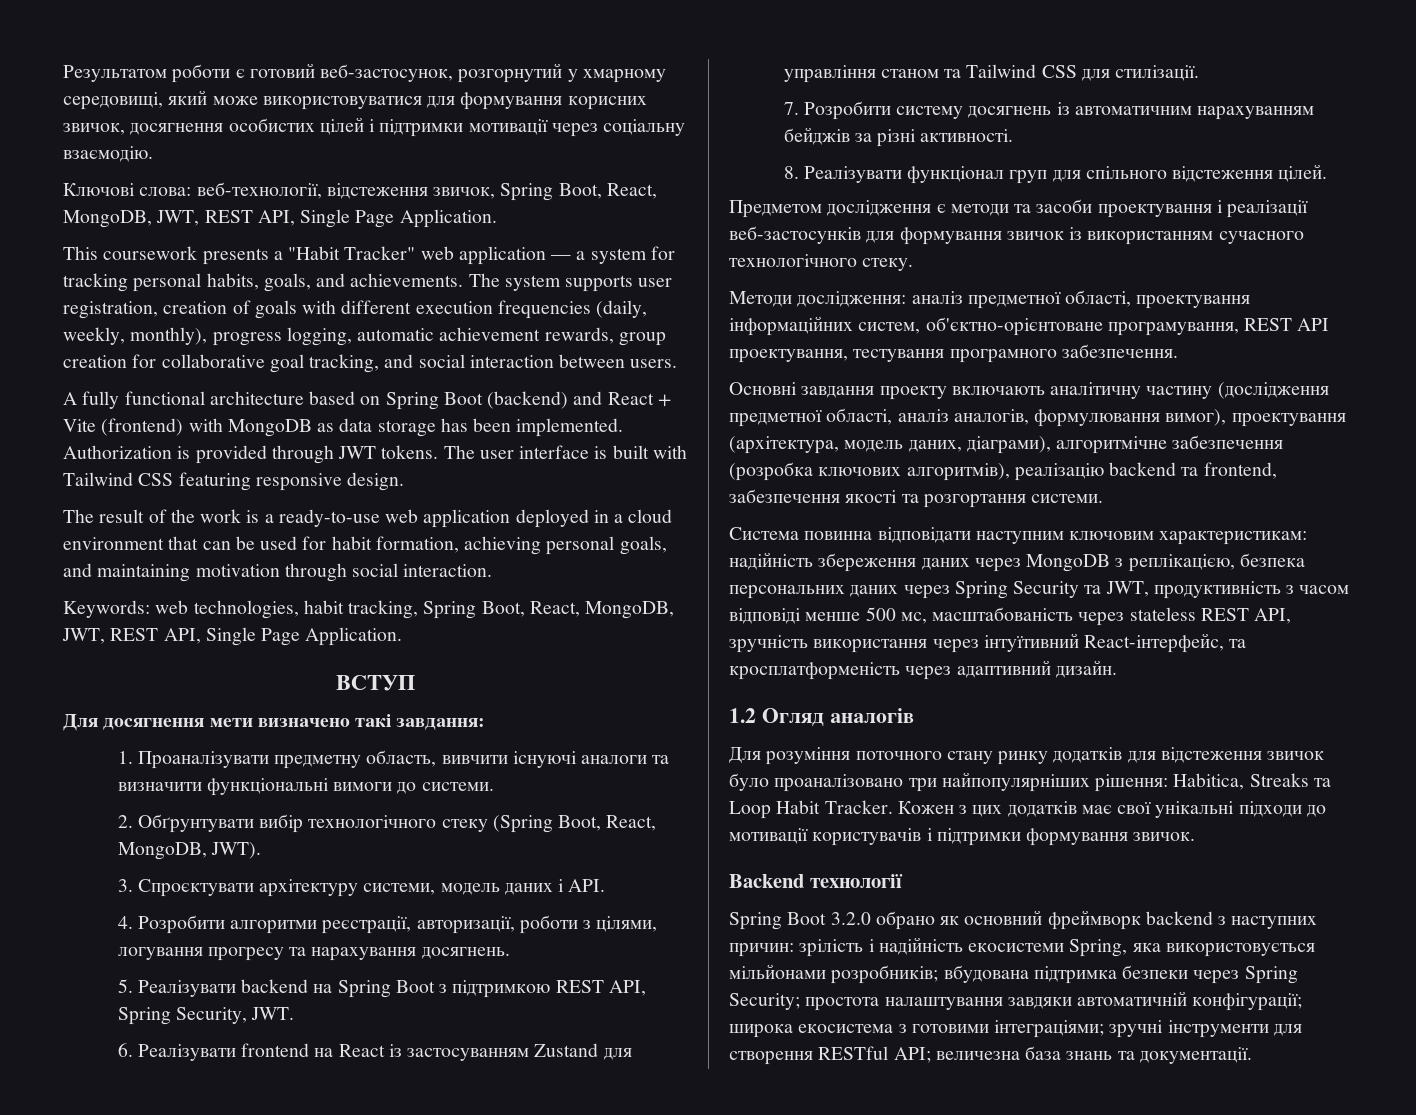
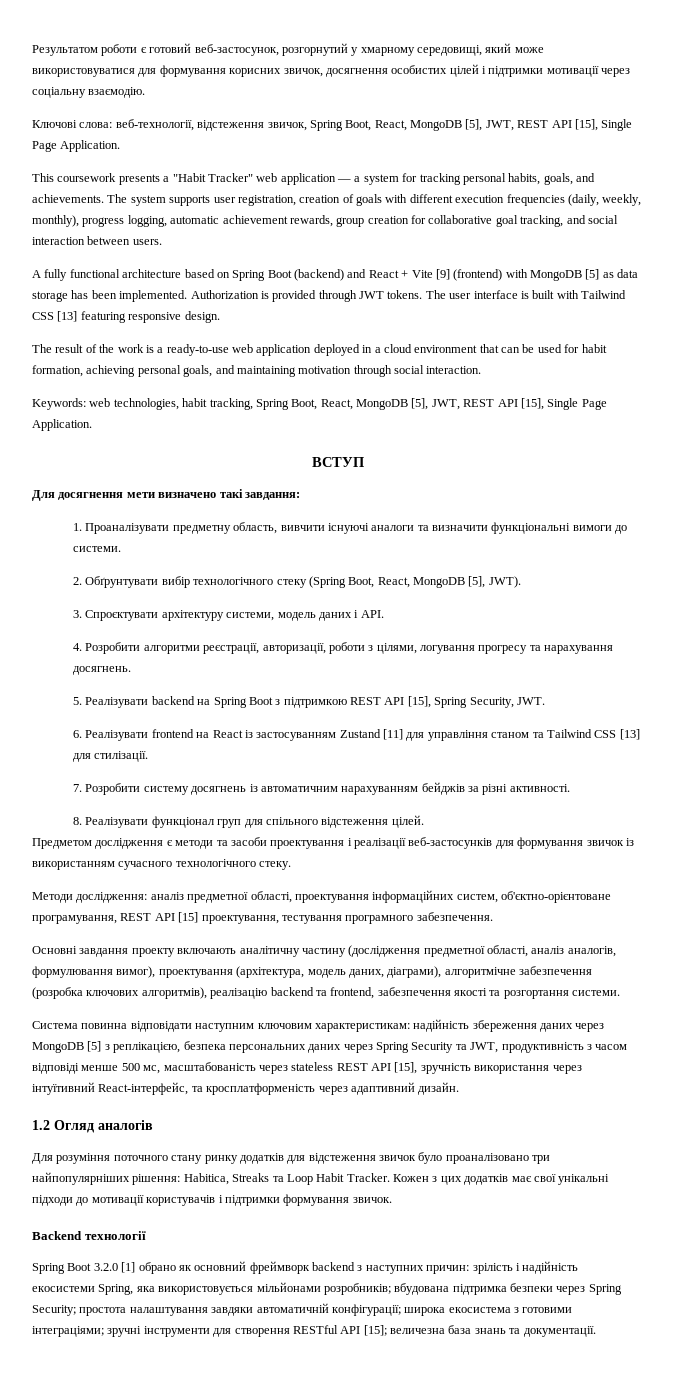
- Ключові слова: веб-технології, відстеження звичок, Spring Boot, React, MongoDB, JWT, REST API, Single Page Application.
+ Ключові слова: веб-технології, відстеження звичок, Spring Boot, React, MongoDB [5], JWT, REST API [15], Single Page Application.
- A fully functional architecture based on Spring Boot (backend) and React + Vite (frontend) with MongoDB as data storage has been implemented.
+ A fully functional architecture based on Spring Boot (backend) and React + Vite [9] (frontend) with MongoDB [5] as data storage has been implemented.
- The user interface is built with Tailwind CSS featuring responsive design.
+ The user interface is built with Tailwind CSS [13] featuring responsive design.
- Keywords: web technologies, habit tracking, Spring Boot, React, MongoDB, JWT, REST API, Single Page Application.
+ Keywords: web technologies, habit tracking, Spring Boot, React, MongoDB [5], JWT, REST API [15], Single Page Application.
- 2. Обґрунтувати вибір технологічного стеку (Spring Boot, React, MongoDB, JWT).
+ 2. Обґрунтувати вибір технологічного стеку (Spring Boot, React, MongoDB [5], JWT).
- 5. Реалізувати backend на Spring Boot з підтримкою REST API, Spring Security, JWT.
+ 5. Реалізувати backend на Spring Boot з підтримкою REST API [15], Spring Security, JWT.
- 6. Реалізувати frontend на React із застосуванням Zustand для управління станом та Tailwind CSS для стилізації.
+ 6. Реалізувати frontend на React із застосуванням Zustand [11] для управління станом та Tailwind CSS [13] для стилізації.
- Методи дослідження: аналіз предметної області, проектування інформаційних систем, об'єктно-орієнтоване програмування, REST API проектування, тестування програмного забезпечення.
+ Методи дослідження: аналіз предметної області, проектування інформаційних систем, об'єктно-орієнтоване програмування, REST API [15] проектування, тестування програмного забезпечення.
- Система повинна відповідати наступним ключовим характеристикам: надійність збереження даних через MongoDB з реплікацією, безпека персональних даних через Spring Security та JWT, продуктивність з часом відповіді менше 500 мс, масштабованість через stateless REST API, зручність використання через інтуїтивний React-інтерфейс, та кросплатформеність через адаптивний дизайн.
+ Система повинна відповідати наступним ключовим характеристикам: надійність збереження даних через MongoDB [5] з реплікацією, безпека персональних даних через Spring Security та JWT, продуктивність з часом відповіді менше 500 мс, масштабованість через stateless REST API [15], зручність використання через інтуїтивний React-інтерфейс, та кросплатформеність через адаптивний дизайн.
- Spring Boot 3.2.0 обрано як основний фреймворк backend з наступних причин: зрілість і надійність екосистеми Spring, яка використовується мільйонами розробників; вбудована підтримка безпеки через Spring Security; простота налаштування завдяки автоматичній конфігурації; широка екосистема з готовими інтеграціями; зручні інструменти для створення RESTful API; величезна база знань та документації.
+ Spring Boot 3.2.0 [1] обрано як основний фреймворк backend з наступних причин: зрілість і надійність екосистеми Spring, яка використовується мільйонами розробників; вбудована підтримка безпеки через Spring Security; простота налаштування завдяки автоматичній конфігурації; широка екосистема з готовими інтеграціями; зручні інструменти для створення RESTful API [15]; величезна база знань та документації.

